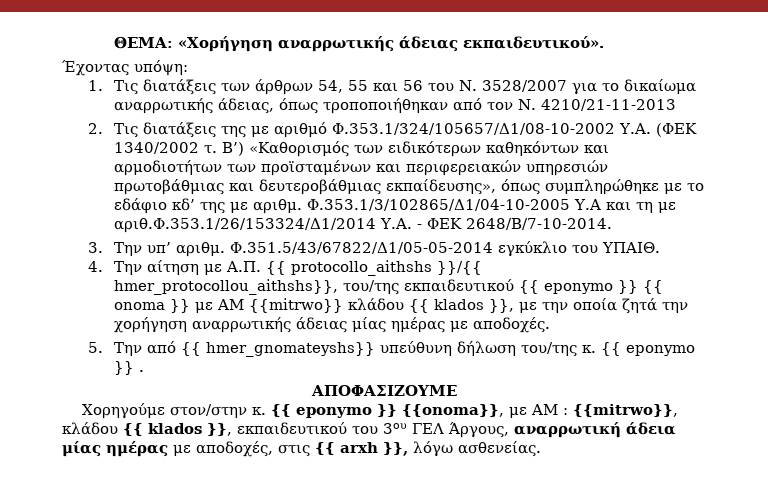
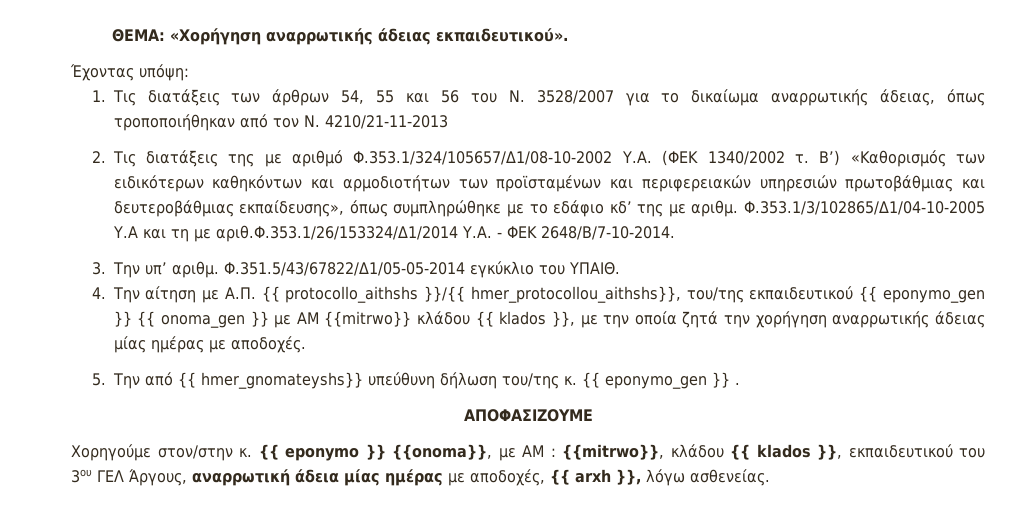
- 4. Την αίτηση με Α.Π. {{ protocollo_aithshs }}/{{ hmer_protocollou_aithshs}}, του/της εκπαιδευτικού {{ eponymo }} {{ onoma }} με ΑΜ {{mitrwo}} κλάδου {{ klados }}, με την οποία ζητά την χορήγηση αναρρωτικής άδειας μίας ημέρας με αποδοχές.
+ 4. Την αίτηση με Α.Π. {{ protocollo_aithshs }}/{{ hmer_protocollou_aithshs}}, του/της εκπαιδευτικού {{ eponymo_gen }} {{ onoma_gen }} με ΑΜ {{mitrwo}} κλάδου {{ klados }}, με την οποία ζητά την χορήγηση αναρρωτικής άδειας μίας ημέρας με αποδοχές.
- {{ eponymo }} .
+ {{ eponymo_gen }} .
- {{ eponymo }} {{onoma}}, με ΑΜ : {{mitrwo}}, κλάδου {{ klados }}, εκπαιδευτικού του 3ου ΓΕΛ Άργους, αναρρωτική άδεια μίας ημέρας με αποδοχές, στις {{ arxh }}, λόγω ασθενείας.
+ {{ eponymo }} {{onoma}}, με ΑΜ : {{mitrwo}}, κλάδου {{ klados }}, εκπαιδευτικού του 3ου ΓΕΛ Άργους, αναρρωτική άδεια μίας ημέρας με αποδοχές, {{ arxh }}, λόγω ασθενείας.

